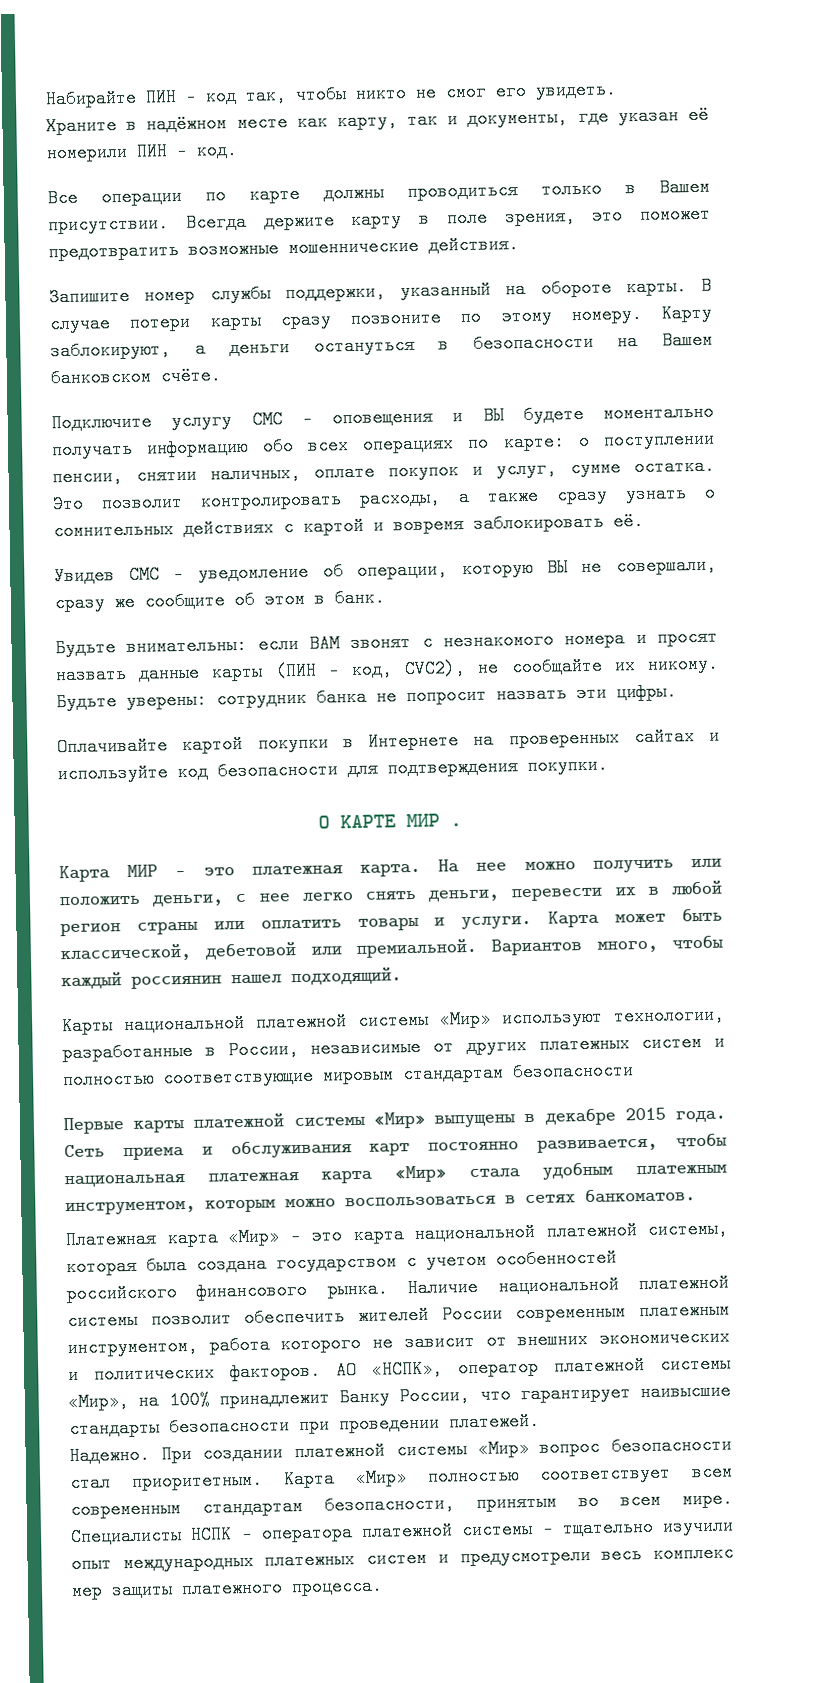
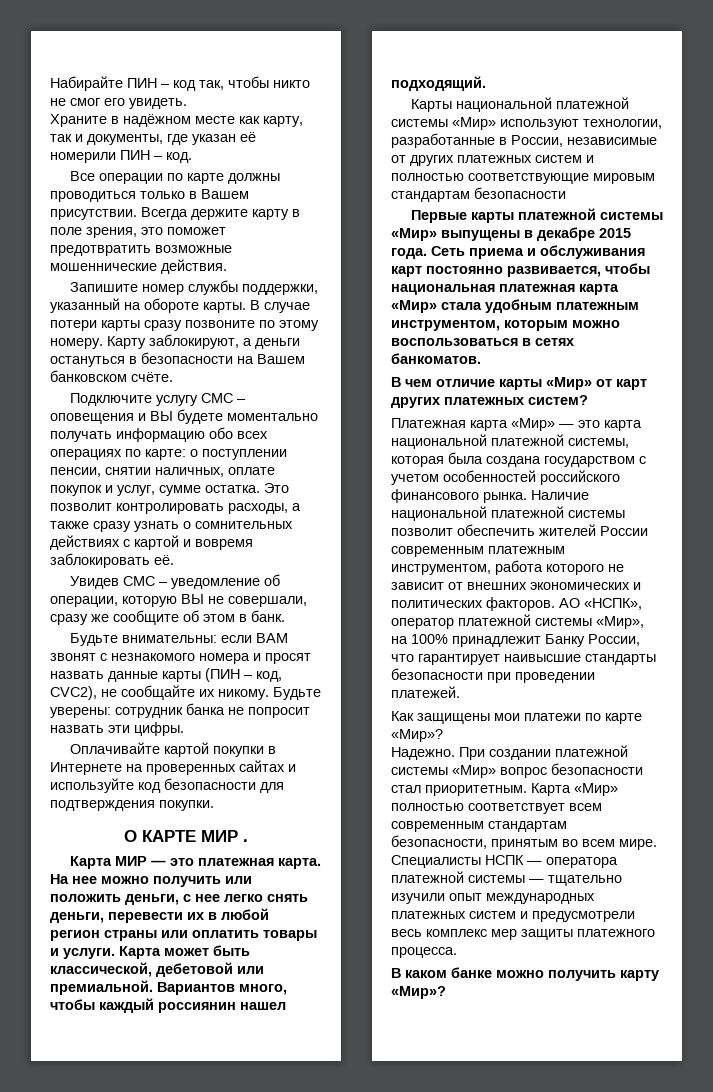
+ В чем отличие карты «Мир» от карт других платежных систем?
+ Как защищены мои платежи по карте «Мир»?
+ В каком банке можно получить карту «Мир»?

